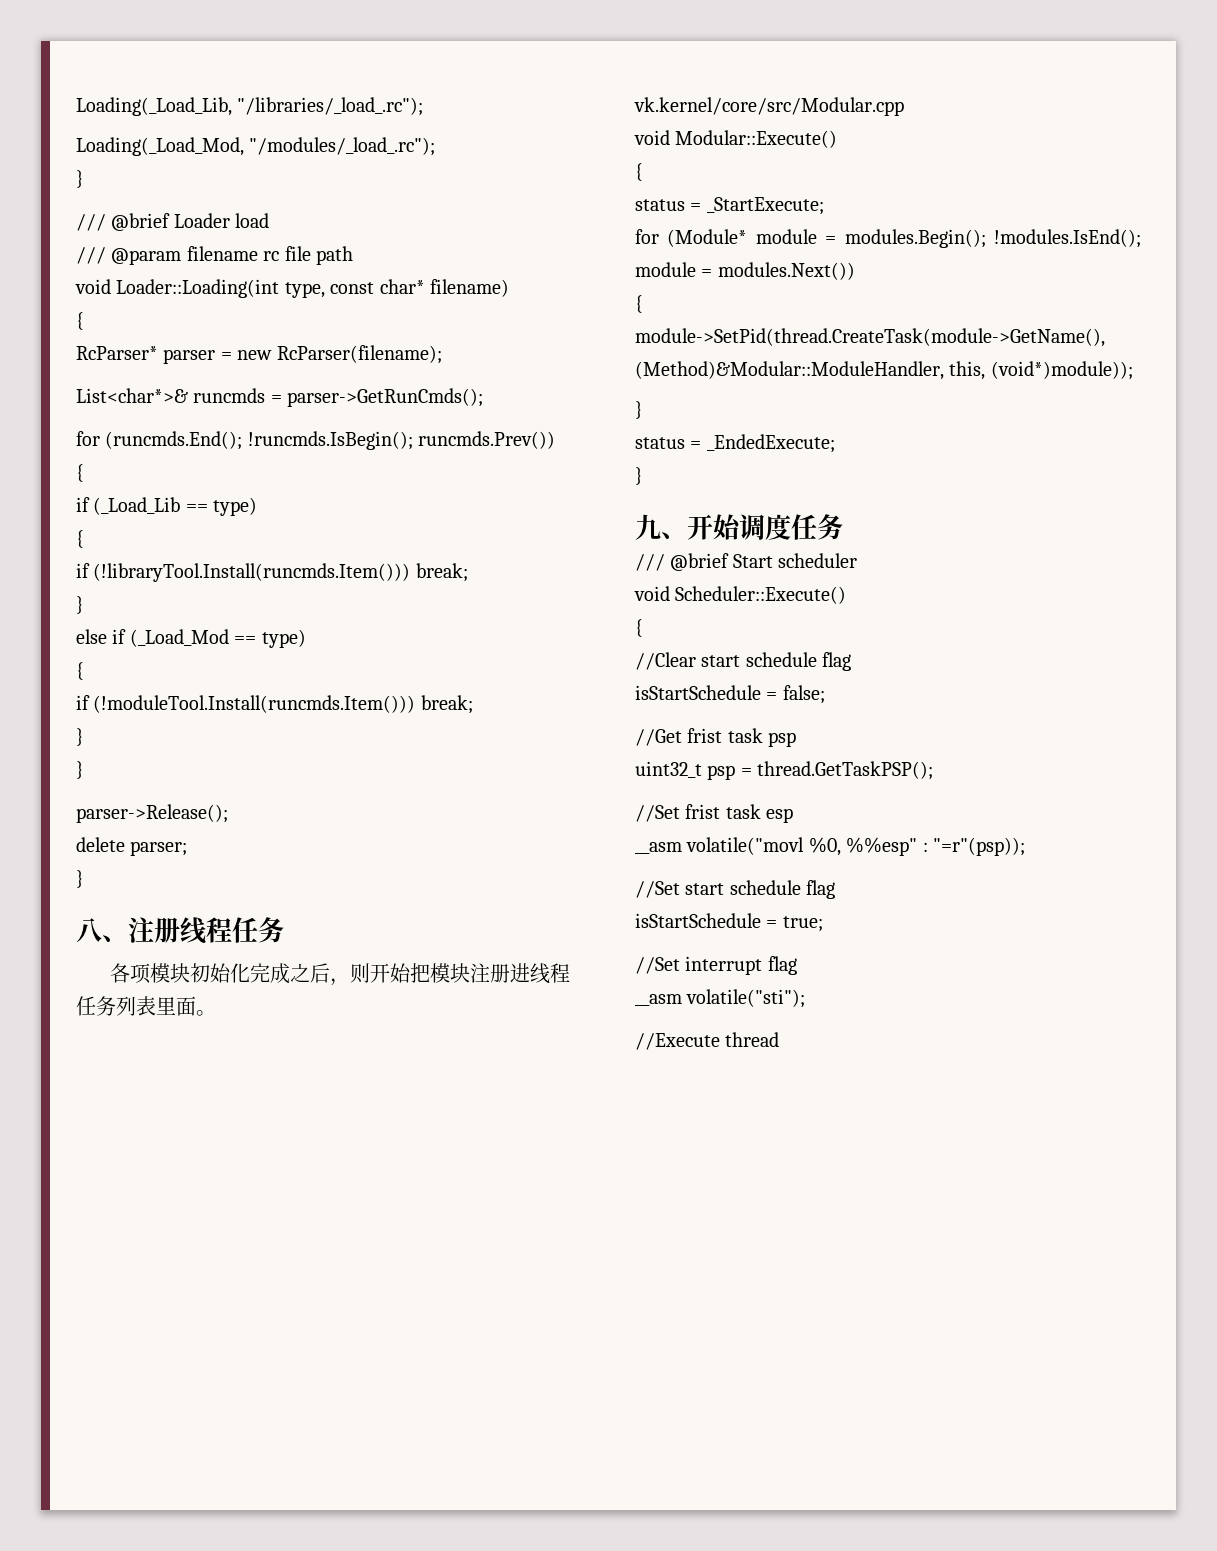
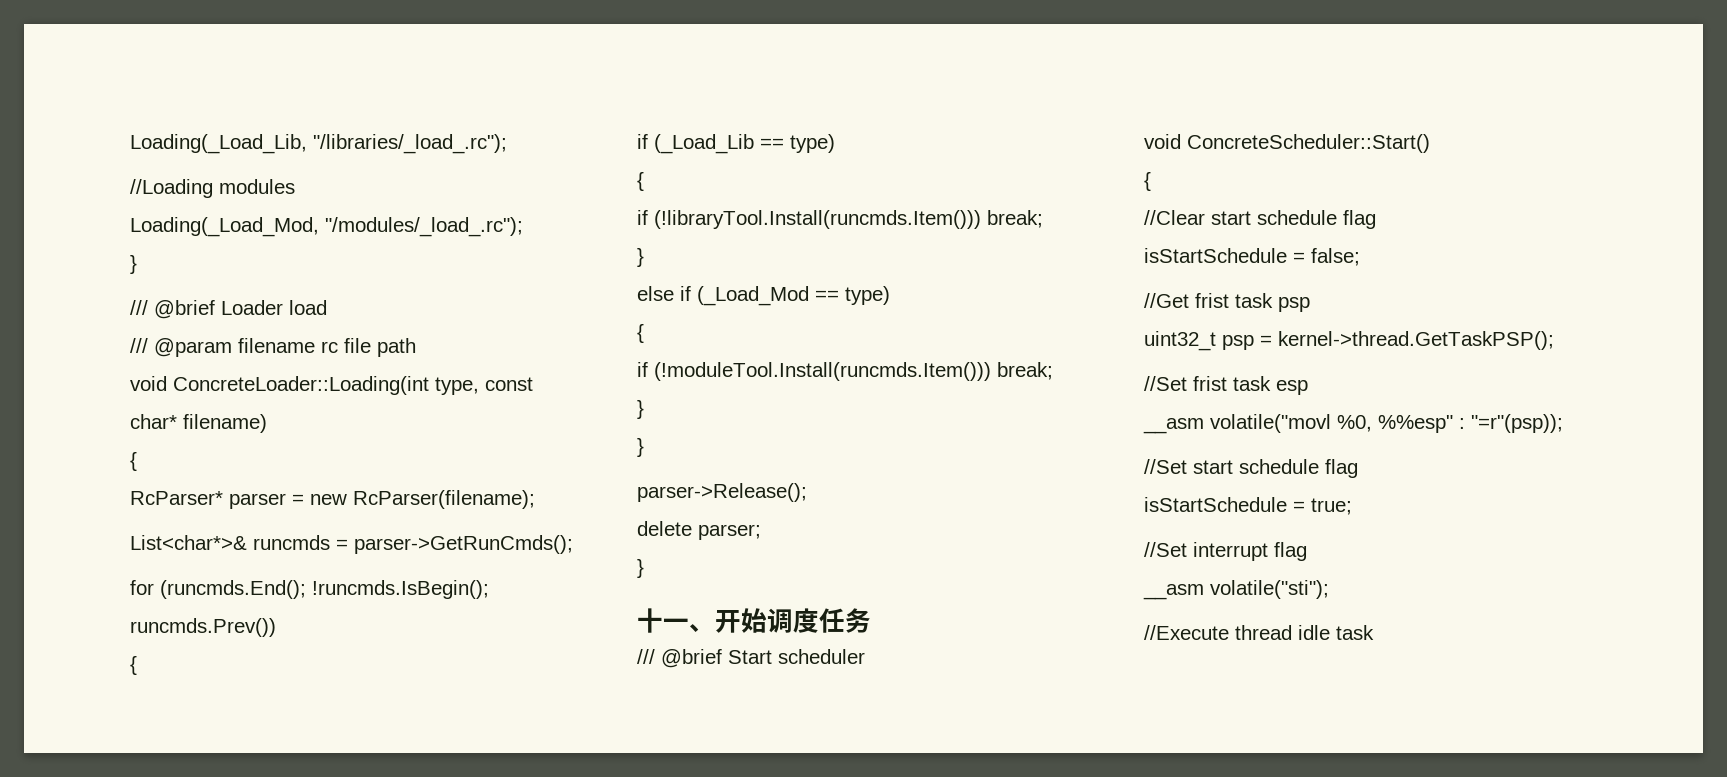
+ //Loading modules
- void Loader::Loading(int type, const char* filename)
+ void ConcreteLoader::Loading(int type, const char* filename)
- 八、注册线程任务
- 各项模块初始化完成之后，则开始把模块注册进线程任务列表里面。
- vk.kernel/core/src/Modular.cpp
- void Modular::Execute()
- {
- status = _StartExecute;
- for (Module* module = modules.Begin(); !modules.IsEnd(); module = modules.Next())
- {
- module->SetPid(thread.CreateTask(module->GetName(), (Method)&Modular::ModuleHandler, this, (void*)module));
- }
- status = _EndedExecute;
- }
- 九、开始调度任务
+ 十一、开始调度任务
- void Scheduler::Execute()
+ void ConcreteScheduler::Start()
- uint32_t psp = thread.GetTaskPSP();
+ uint32_t psp = kernel->thread.GetTaskPSP();
- //Execute thread
+ //Execute thread idle task

